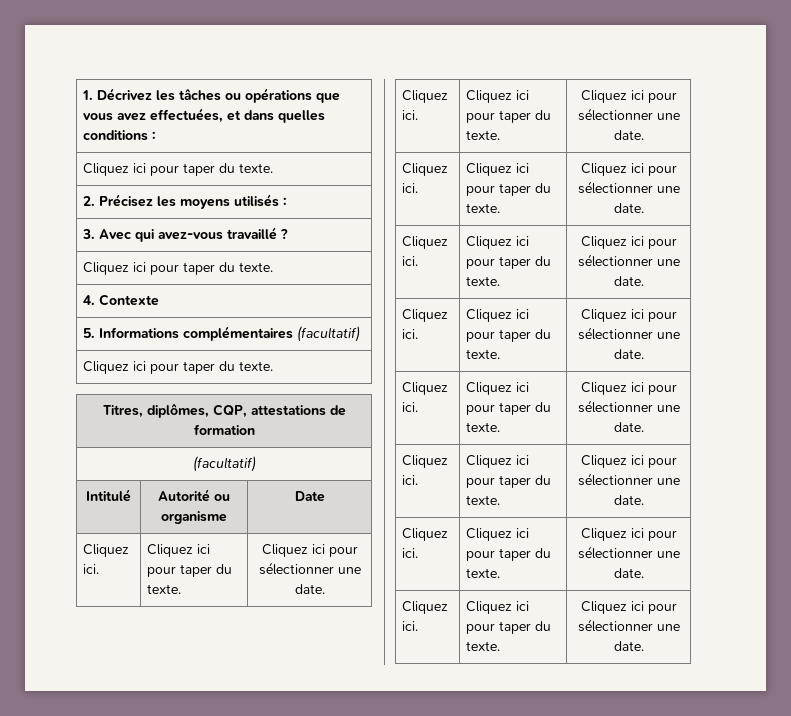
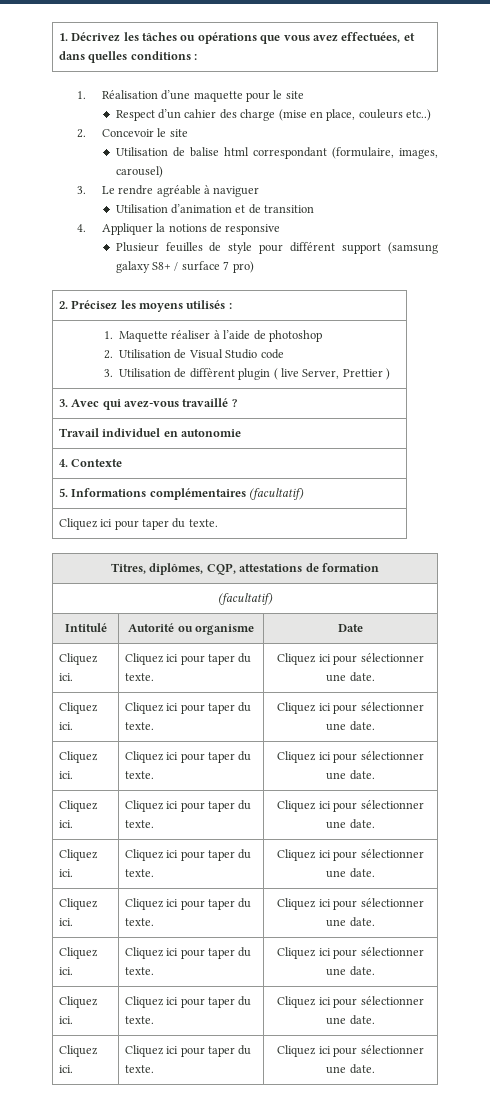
  1. Décrivez les tâches ou opérations que vous avez effectuées, et dans quelles conditions :
- Cliquez ici pour taper du texte.
+ 1. Réalisation d’une maquette pour le site
+ Respect d’un cahier des charge (mise en place, couleurs etc..)
+ 2. Concevoir le site
+ Utilisation de balise html correspondant (formulaire, images, carousel)
+ 3. Le rendre agréable à naviguer
+ Utilisation d’animation et de transition
+ 4. Appliquer la notions de responsive
+ Plusieur feuilles de style pour différent support (samsung galaxy S8+ / surface 7 pro)
+ 1. Maquette réaliser à l’aide de photoshop
+ 2. Utilisation de Visual Studio code
+ 3. Utilisation de diffèrent plugin ( live Server, Prettier )
  3. Avec qui avez-vous travaillé ?
- Cliquez ici pour taper du texte.
+ Travail individuel en autonomie

